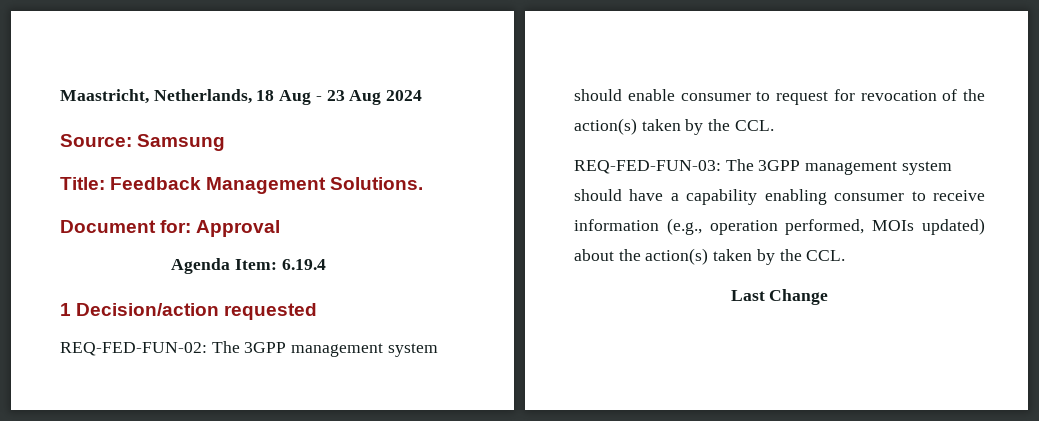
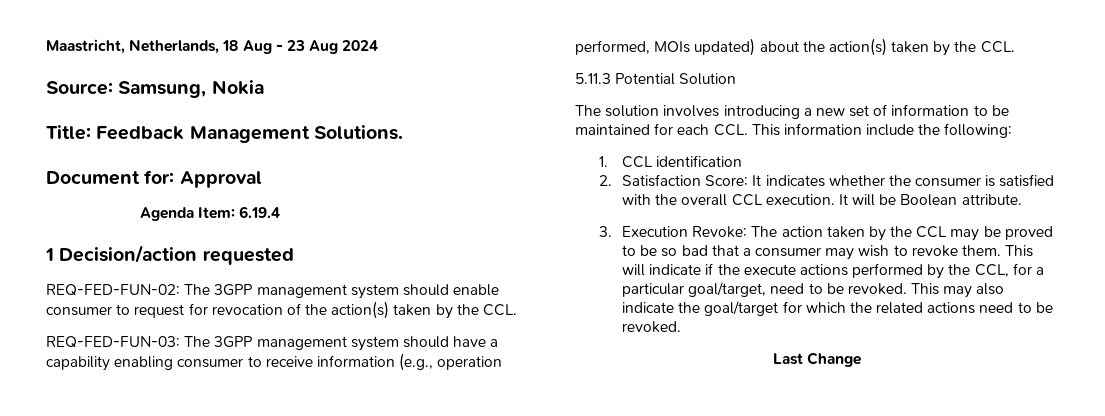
- Source: Samsung
+ Source: Samsung, Nokia
+ 5.11.3 Potential Solution
+ The solution involves introducing a new set of information to be maintained for each CCL. This information include the following:
+ 1. CCL identification
+ 2. Satisfaction Score: It indicates whether the consumer is satisfied with the overall CCL execution. It will be Boolean attribute.
+ 3. Execution Revoke: The action taken by the CCL may be proved to be so bad that a consumer may wish to revoke them. This will indicate if the execute actions performed by the CCL, for a particular goal/target, need to be revoked. This may also indicate the goal/target for which the related actions need to be revoked.

